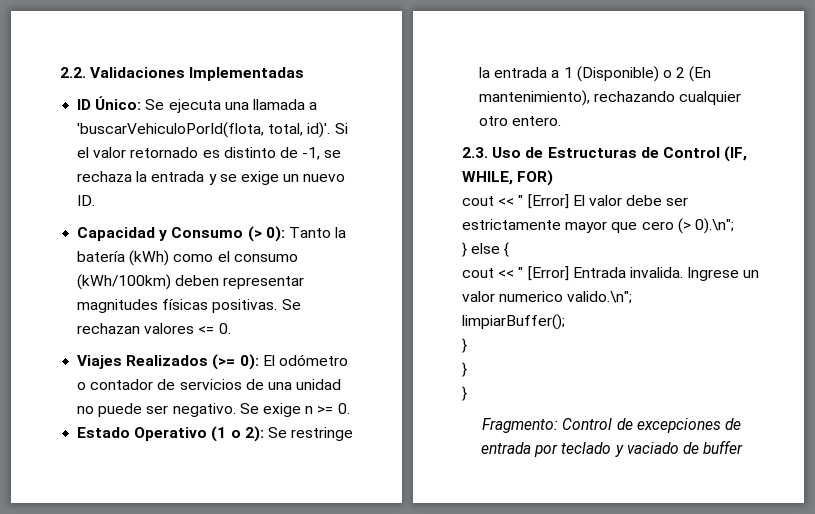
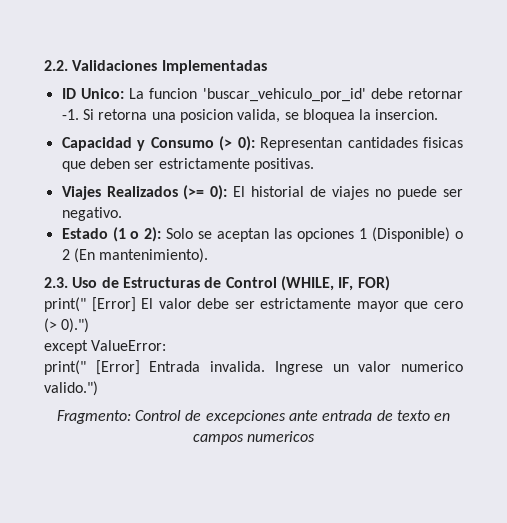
- ID Único: Se ejecuta una llamada a 'buscarVehiculoPorId(flota, total, id)'. Si el valor retornado es distinto de -1, se rechaza la entrada y se exige un nuevo ID.
+ ID Unico: La funcion 'buscar_vehiculo_por_id' debe retornar -1. Si retorna una posicion valida, se bloquea la insercion.
- Capacidad y Consumo (> 0): Tanto la batería (kWh) como el consumo (kWh/100km) deben representar magnitudes físicas positivas. Se rechazan valores <= 0.
+ Capacidad y Consumo (> 0): Representan cantidades fisicas que deben ser estrictamente positivas.
- Viajes Realizados (>= 0): El odómetro o contador de servicios de una unidad no puede ser negativo. Se exige n >= 0.
+ Viajes Realizados (>= 0): El historial de viajes no puede ser negativo.
- Estado Operativo (1 o 2): Se restringe la entrada a 1 (Disponible) o 2 (En mantenimiento), rechazando cualquier otro entero.
+ Estado (1 o 2): Solo se aceptan las opciones 1 (Disponible) o 2 (En mantenimiento).
- 2.3. Uso de Estructuras de Control (IF, WHILE, FOR)
+ 2.3. Uso de Estructuras de Control (WHILE, IF, FOR)
- cout << " [Error] El valor debe ser estrictamente mayor que cero (> 0).\n";
- } else {
- cout << " [Error] Entrada invalida.
+ print(" [Error] El valor debe ser estrictamente mayor que cero (> 0).")
+ except ValueError:
+ print(" [Error] Entrada invalida.
- Ingrese un valor numerico valido.\n";
- limpiarBuffer();
- }
- }
- }
+ Ingrese un valor numerico valido.")
- Fragmento: Control de excepciones de entrada por teclado y vaciado de buffer
+ Fragmento: Control de excepciones ante entrada de texto en campos numericos

